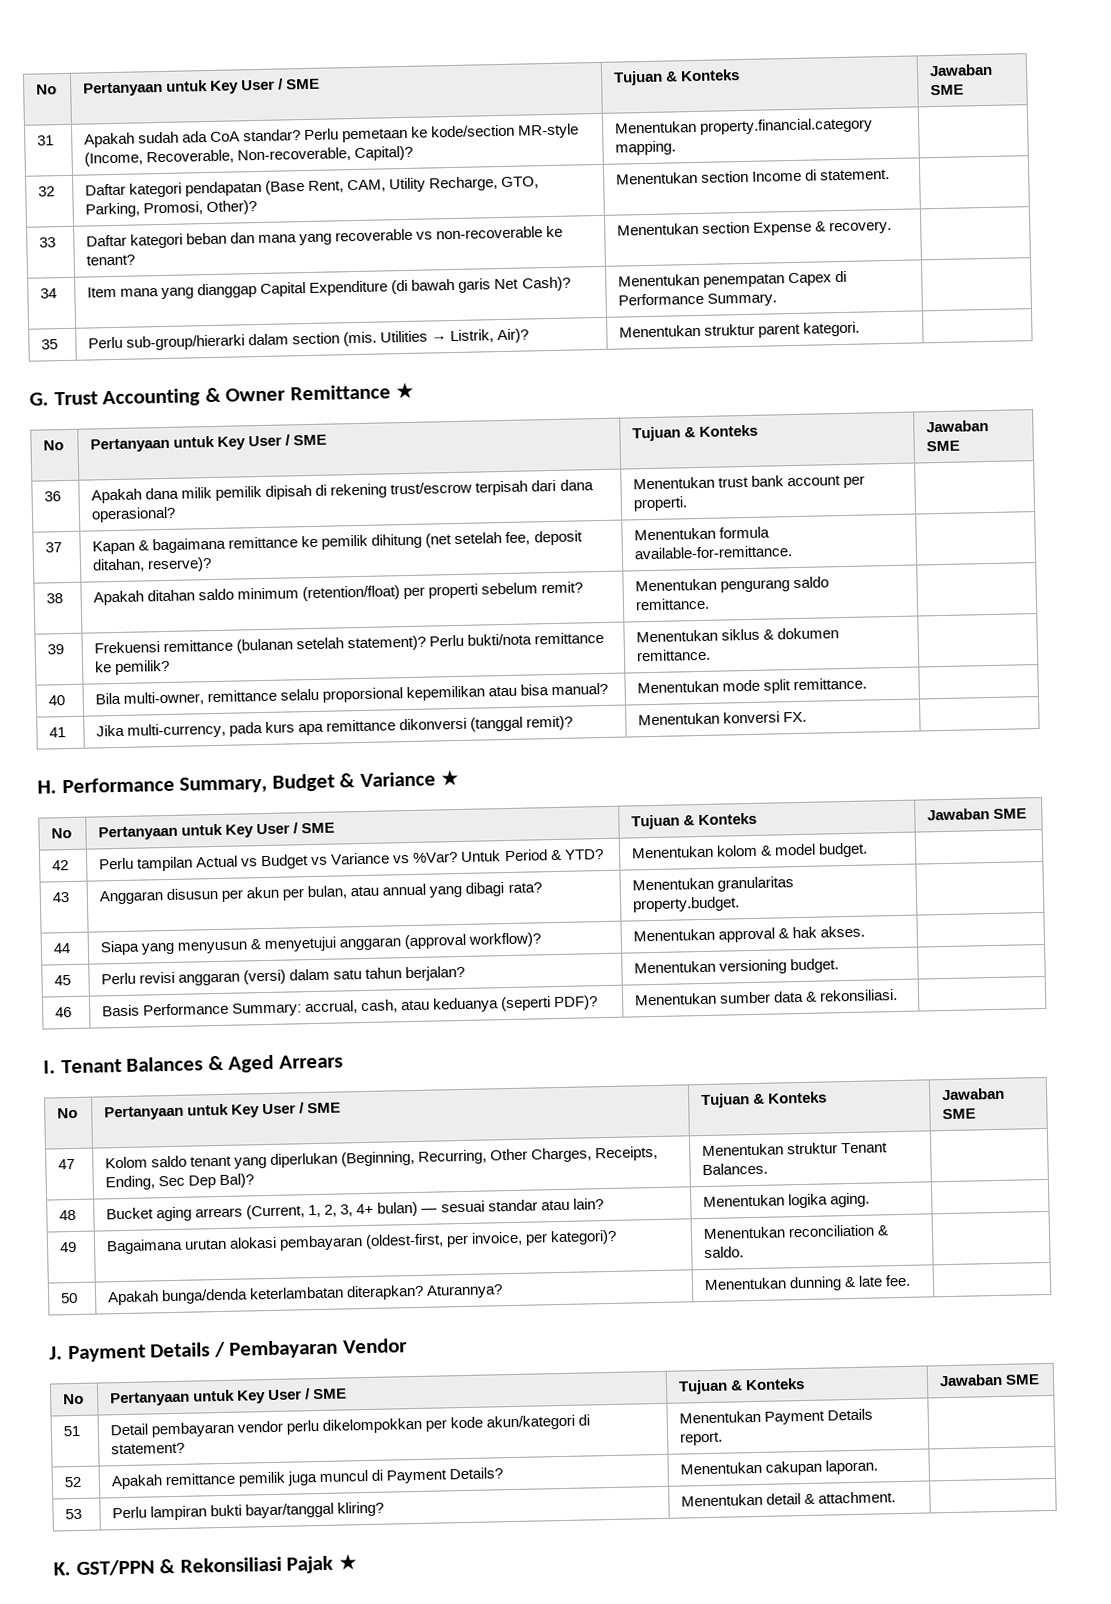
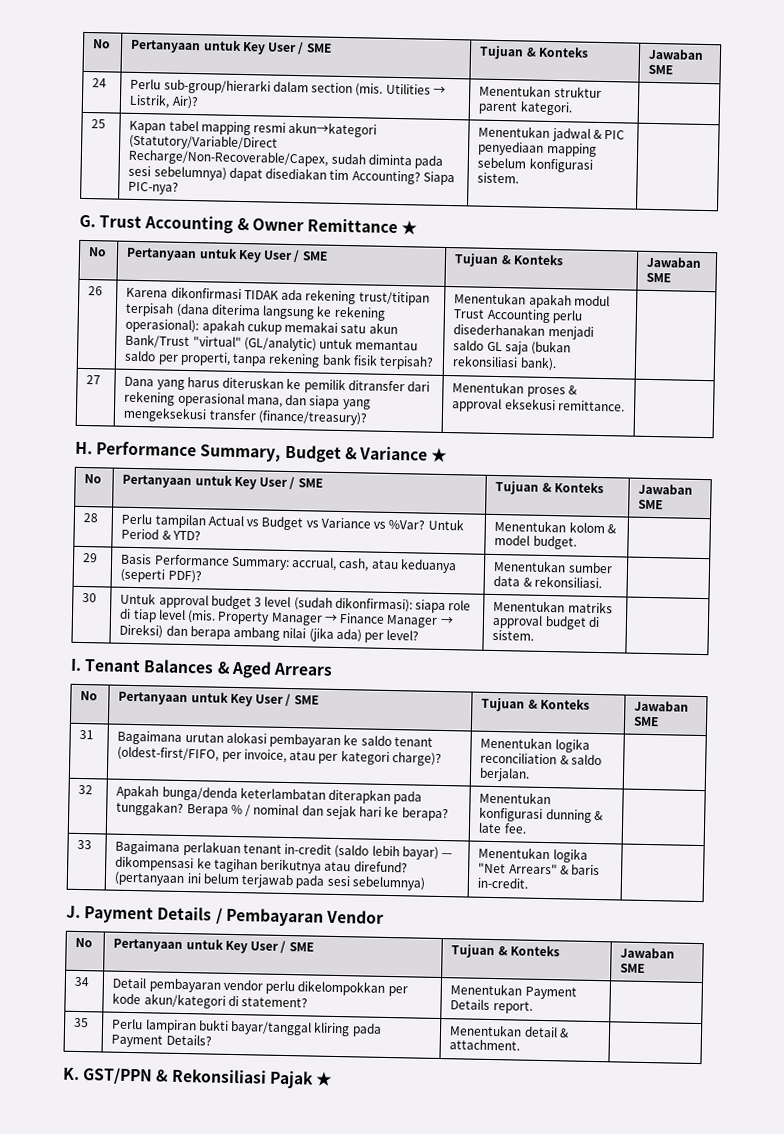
- 31 | Apakah sudah ada CoA standar? Perlu pemetaan ke kode/section MR-style (Income, Recoverable, Non-recoverable, Capital)? | Menentukan property.financial.category mapping. |
- 32 | Daftar kategori pendapatan (Base Rent, CAM, Utility Recharge, GTO, Parking, Promosi, Other)? | Menentukan section Income di statement. |
- 33 | Daftar kategori beban dan mana yang recoverable vs non-recoverable ke tenant? | Menentukan section Expense & recovery. |
- 34 | Item mana yang dianggap Capital Expenditure (di bawah garis Net Cash)? | Menentukan penempatan Capex di Performance Summary. |
- 35 | Perlu sub-group/hierarki dalam section (mis. Utilities → Listrik, Air)? | Menentukan struktur parent kategori. |
+ 24 | Perlu sub-group/hierarki dalam section (mis. Utilities → Listrik, Air)? | Menentukan struktur parent kategori. |
+ 25 | Kapan tabel mapping resmi akun→kategori (Statutory/Variable/Direct Recharge/Non-Recoverable/Capex, sudah diminta pada sesi sebelumnya) dapat disediakan tim Accounting? Siapa PIC-nya? | Menentukan jadwal & PIC penyediaan mapping sebelum konfigurasi sistem. |
- 36 | Apakah dana milik pemilik dipisah di rekening trust/escrow terpisah dari dana operasional? | Menentukan trust bank account per properti. |
- 37 | Kapan & bagaimana remittance ke pemilik dihitung (net setelah fee, deposit ditahan, reserve)? | Menentukan formula available-for-remittance. |
- 38 | Apakah ditahan saldo minimum (retention/float) per properti sebelum remit? | Menentukan pengurang saldo remittance. |
- 39 | Frekuensi remittance (bulanan setelah statement)? Perlu bukti/nota remittance ke pemilik? | Menentukan siklus & dokumen remittance. |
- 40 | Bila multi-owner, remittance selalu proporsional kepemilikan atau bisa manual? | Menentukan mode split remittance. |
- 41 | Jika multi-currency, pada kurs apa remittance dikonversi (tanggal remit)? | Menentukan konversi FX. |
+ 26 | Karena dikonfirmasi TIDAK ada rekening trust/titipan terpisah (dana diterima langsung ke rekening operasional): apakah cukup memakai satu akun Bank/Trust "virtual" (GL/analytic) untuk memantau saldo per properti, tanpa rekening bank fisik terpisah? | Menentukan apakah modul Trust Accounting perlu disederhanakan menjadi saldo GL saja (bukan rekonsiliasi bank). |
+ 27 | Dana yang harus diteruskan ke pemilik ditransfer dari rekening operasional mana, dan siapa yang mengeksekusi transfer (finance/treasury)? | Menentukan proses & approval eksekusi remittance. |
- 42 | Perlu tampilan Actual vs Budget vs Variance vs %Var? Untuk Period & YTD? | Menentukan kolom & model budget. |
+ 28 | Perlu tampilan Actual vs Budget vs Variance vs %Var? Untuk Period & YTD? | Menentukan kolom & model budget. |
- 43 | Anggaran disusun per akun per bulan, atau annual yang dibagi rata? | Menentukan granularitas property.budget. |
- 44 | Siapa yang menyusun & menyetujui anggaran (approval workflow)? | Menentukan approval & hak akses. |
- 45 | Perlu revisi anggaran (versi) dalam satu tahun berjalan? | Menentukan versioning budget. |
- 46 | Basis Performance Summary: accrual, cash, atau keduanya (seperti PDF)? | Menentukan sumber data & rekonsiliasi. |
+ 29 | Basis Performance Summary: accrual, cash, atau keduanya (seperti PDF)? | Menentukan sumber data & rekonsiliasi. |
+ 30 | Untuk approval budget 3 level (sudah dikonfirmasi): siapa role di tiap level (mis. Property Manager → Finance Manager → Direksi) dan berapa ambang nilai (jika ada) per level? | Menentukan matriks approval budget di sistem. |
- 47 | Kolom saldo tenant yang diperlukan (Beginning, Recurring, Other Charges, Receipts, Ending, Sec Dep Bal)? | Menentukan struktur Tenant Balances. |
- 48 | Bucket aging arrears (Current, 1, 2, 3, 4+ bulan) — sesuai standar atau lain? | Menentukan logika aging. |
- 49 | Bagaimana urutan alokasi pembayaran (oldest-first, per invoice, per kategori)? | Menentukan reconciliation & saldo. |
- 50 | Apakah bunga/denda keterlambatan diterapkan? Aturannya? | Menentukan dunning & late fee. |
+ 31 | Bagaimana urutan alokasi pembayaran ke saldo tenant (oldest-first/FIFO, per invoice, atau per kategori charge)? | Menentukan logika reconciliation & saldo berjalan. |
+ 32 | Apakah bunga/denda keterlambatan diterapkan pada tunggakan? Berapa % / nominal dan sejak hari ke berapa? | Menentukan konfigurasi dunning & late fee. |
+ 33 | Bagaimana perlakuan tenant in-credit (saldo lebih bayar) — dikompensasi ke tagihan berikutnya atau direfund? (pertanyaan ini belum terjawab pada sesi sebelumnya) | Menentukan logika "Net Arrears" & baris in-credit. |
- 51 | Detail pembayaran vendor perlu dikelompokkan per kode akun/kategori di statement? | Menentukan Payment Details report. |
+ 34 | Detail pembayaran vendor perlu dikelompokkan per kode akun/kategori di statement? | Menentukan Payment Details report. |
- 52 | Apakah remittance pemilik juga muncul di Payment Details? | Menentukan cakupan laporan. |
- 53 | Perlu lampiran bukti bayar/tanggal kliring? | Menentukan detail & attachment. |
+ 35 | Perlu lampiran bukti bayar/tanggal kliring pada Payment Details? | Menentukan detail & attachment. |

